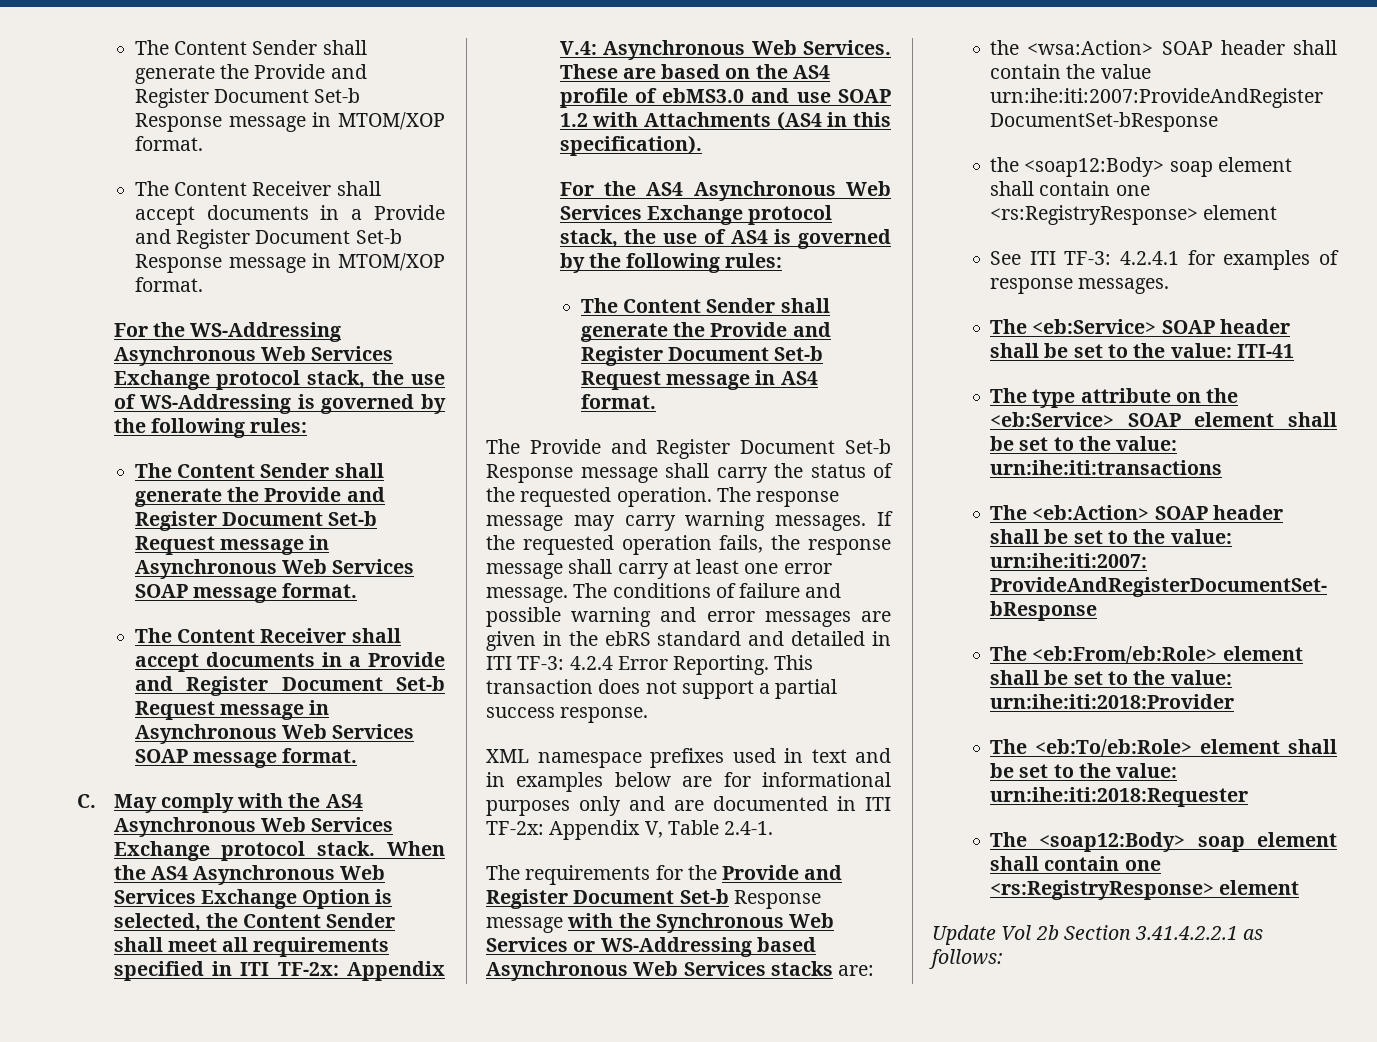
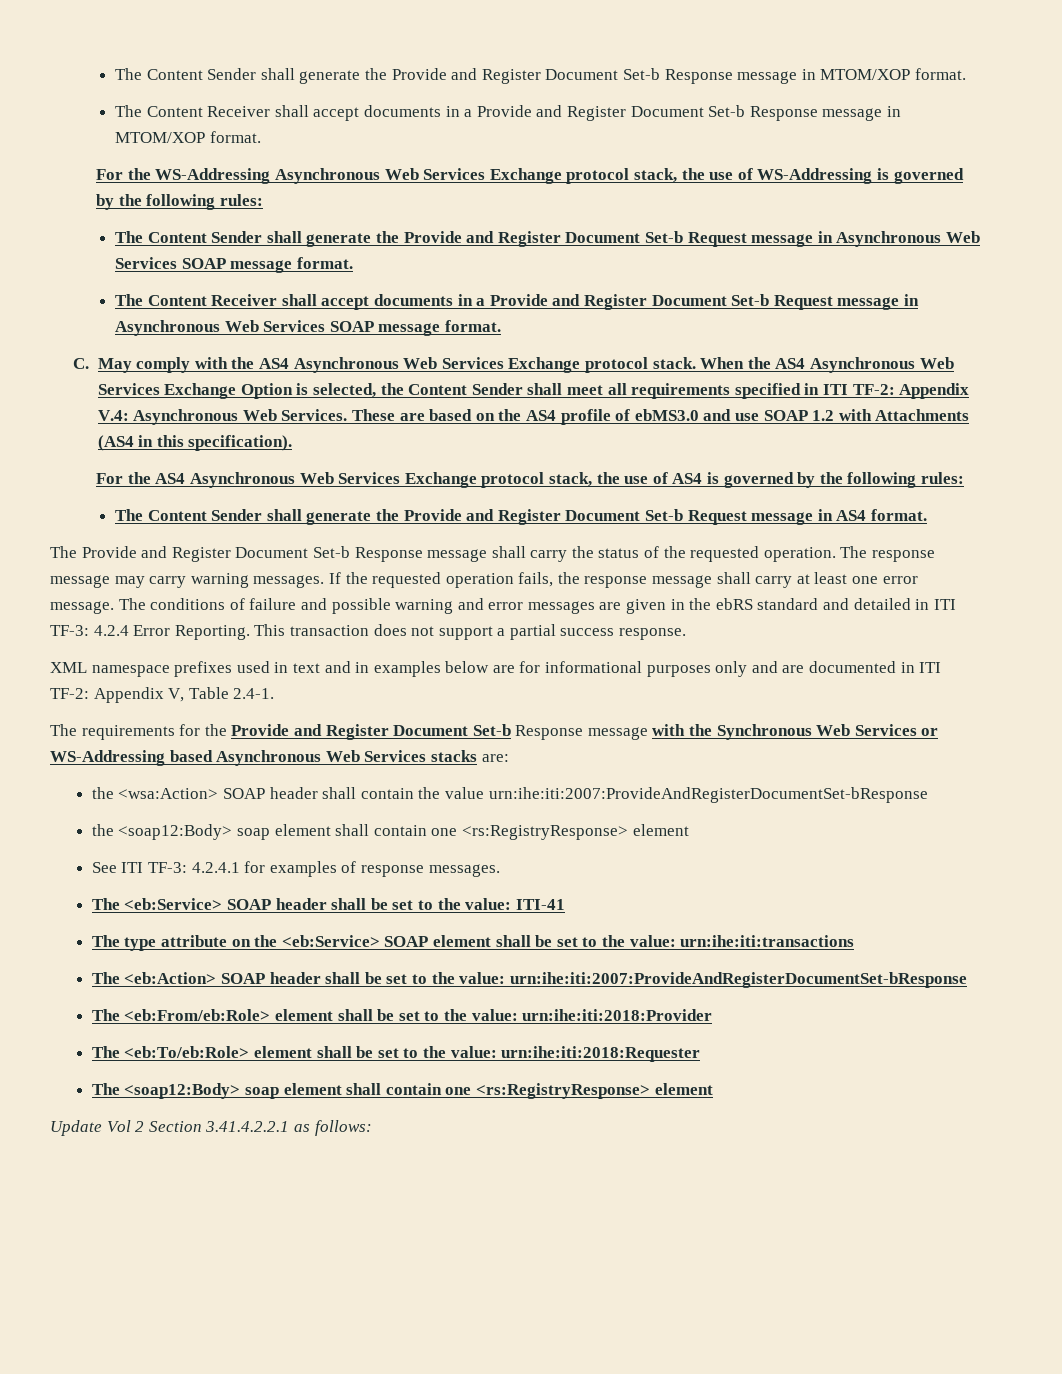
- When the AS4 Asynchronous Web Services Exchange Option is selected, the Content Sender shall meet all requirements specified in ITI TF-2x: Appendix V.4: Asynchronous Web Services.
+ When the AS4 Asynchronous Web Services Exchange Option is selected, the Content Sender shall meet all requirements specified in ITI TF-2: Appendix V.4: Asynchronous Web Services.
- XML namespace prefixes used in text and in examples below are for informational purposes only and are documented in ITI TF-2x: Appendix V, Table 2.4-1.
+ XML namespace prefixes used in text and in examples below are for informational purposes only and are documented in ITI TF-2: Appendix V, Table 2.4-1.
- Update Vol 2b Section 3.41.4.2.2.1 as follows:
+ Update Vol 2 Section 3.41.4.2.2.1 as follows:

